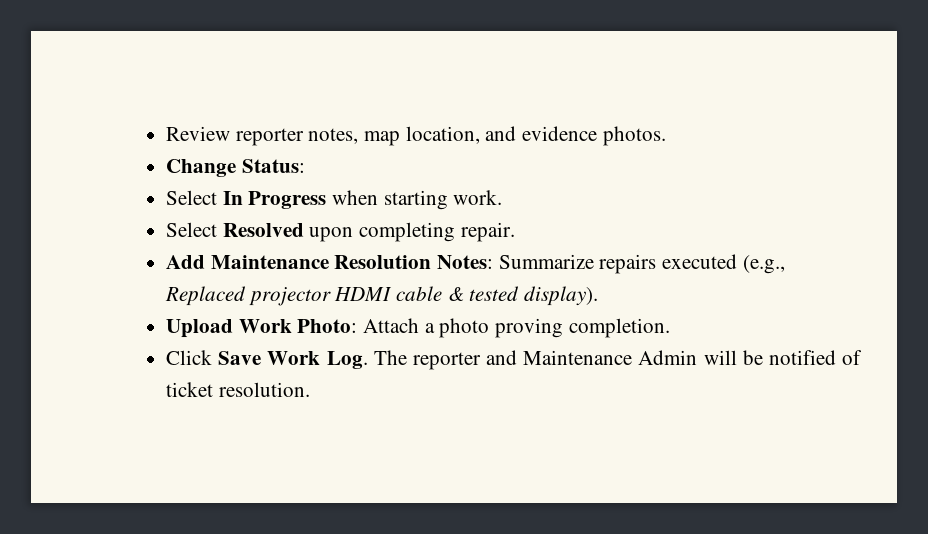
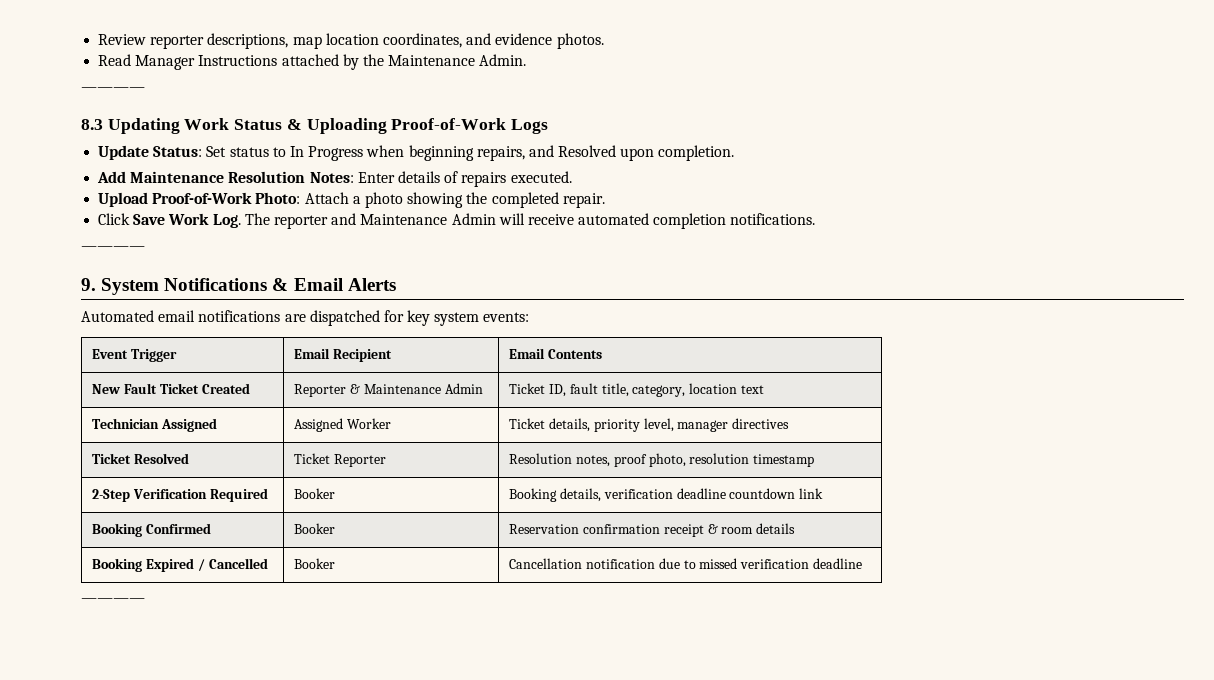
- Review reporter notes, map location, and evidence photos.
+ Review reporter descriptions, map location coordinates, and evidence photos.
- Change Status:
- Select In Progress when starting work.
- Select Resolved upon completing repair.
- Add Maintenance Resolution Notes: Summarize repairs executed (e.g., Replaced projector HDMI cable & tested display).
+ Read Manager Instructions attached by the Maintenance Admin.
+ ――――
+ 8.3 Updating Work Status & Uploading Proof-of-Work Logs
+ Update Status: Set status to In Progress when beginning repairs, and Resolved upon completion.
+ Add Maintenance Resolution Notes: Enter details of repairs executed.
- Upload Work Photo: Attach a photo proving completion.
+ Upload Proof-of-Work Photo: Attach a photo showing the completed repair.
- Click Save Work Log. The reporter and Maintenance Admin will be notified of ticket resolution.
+ Click Save Work Log. The reporter and Maintenance Admin will receive automated completion notifications.
+ ――――
+ 9. System Notifications & Email Alerts
+ Automated email notifications are dispatched for key system events:
+ Event Trigger | Email Recipient | Email Contents
+ New Fault Ticket Created | Reporter & Maintenance Admin | Ticket ID, fault title, category, location text
+ Technician Assigned | Assigned Worker | Ticket details, priority level, manager directives
+ Ticket Resolved | Ticket Reporter | Resolution notes, proof photo, resolution timestamp
+ 2-Step Verification Required | Booker | Booking details, verification deadline countdown link
+ Booking Confirmed | Booker | Reservation confirmation receipt & room details
+ Booking Expired / Cancelled | Booker | Cancellation notification due to missed verification deadline
+ ――――

